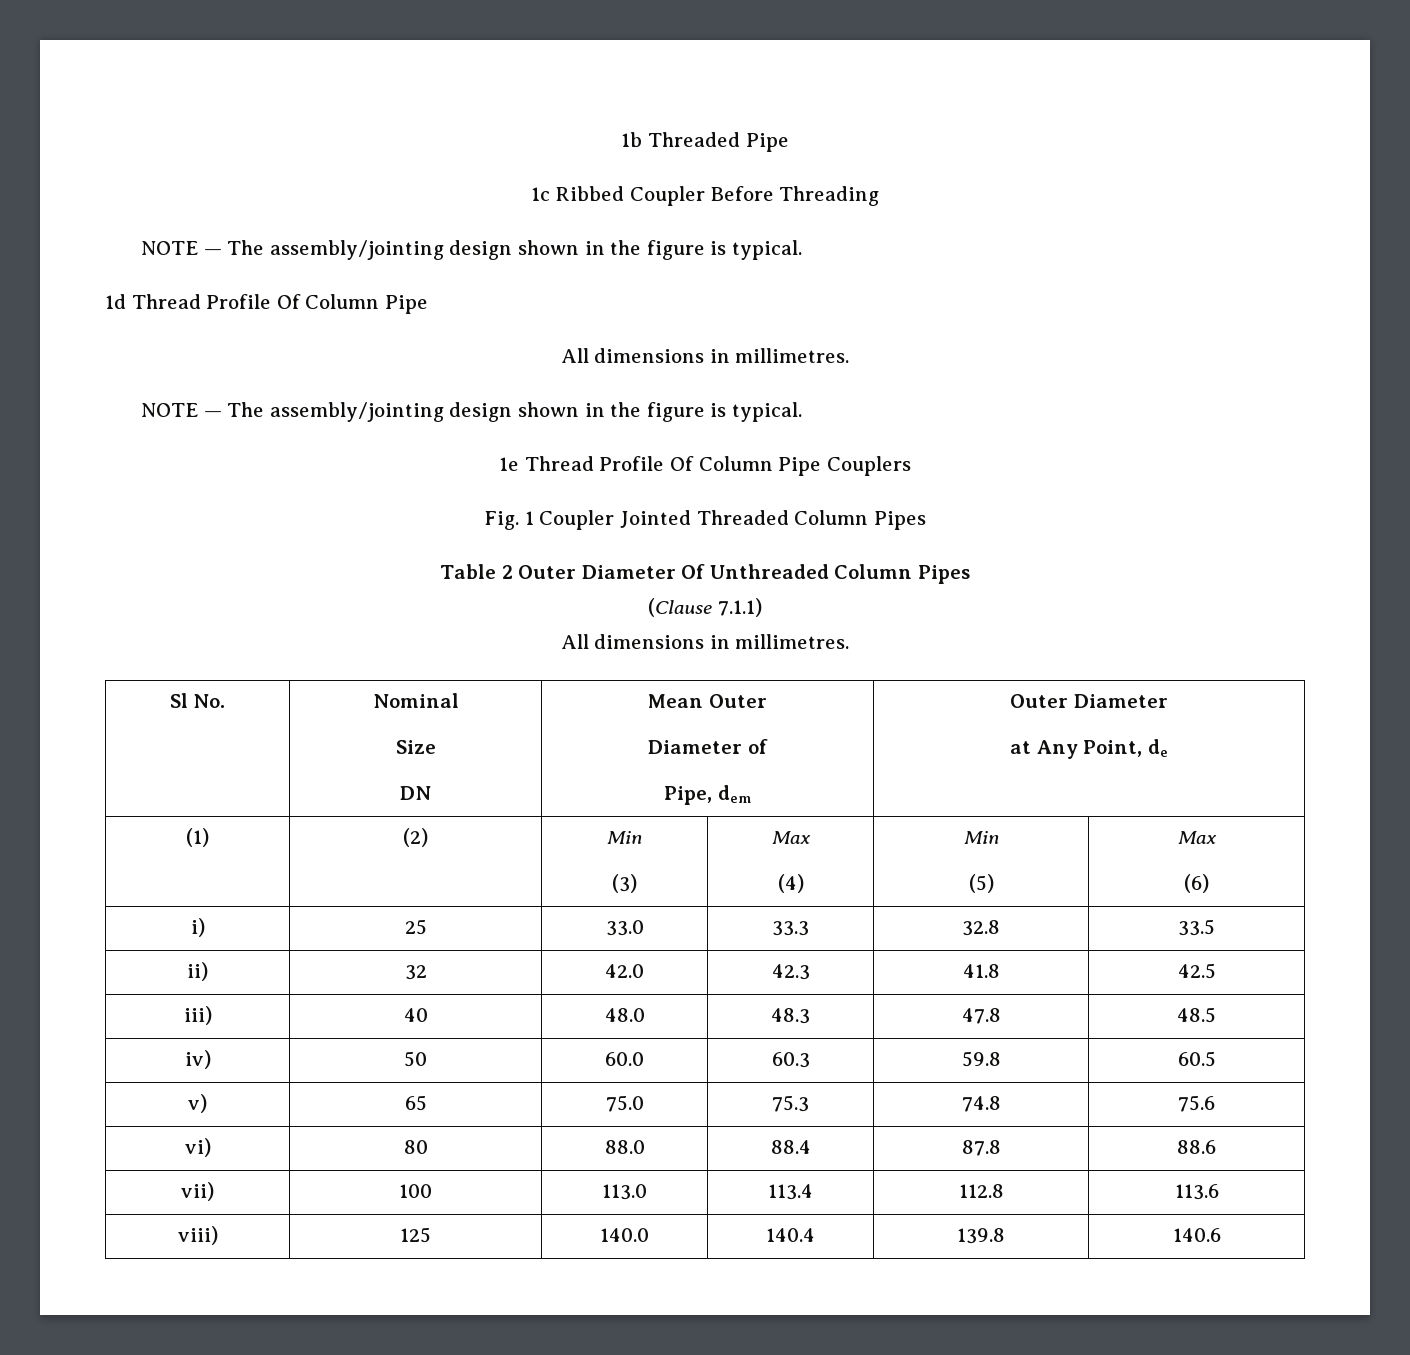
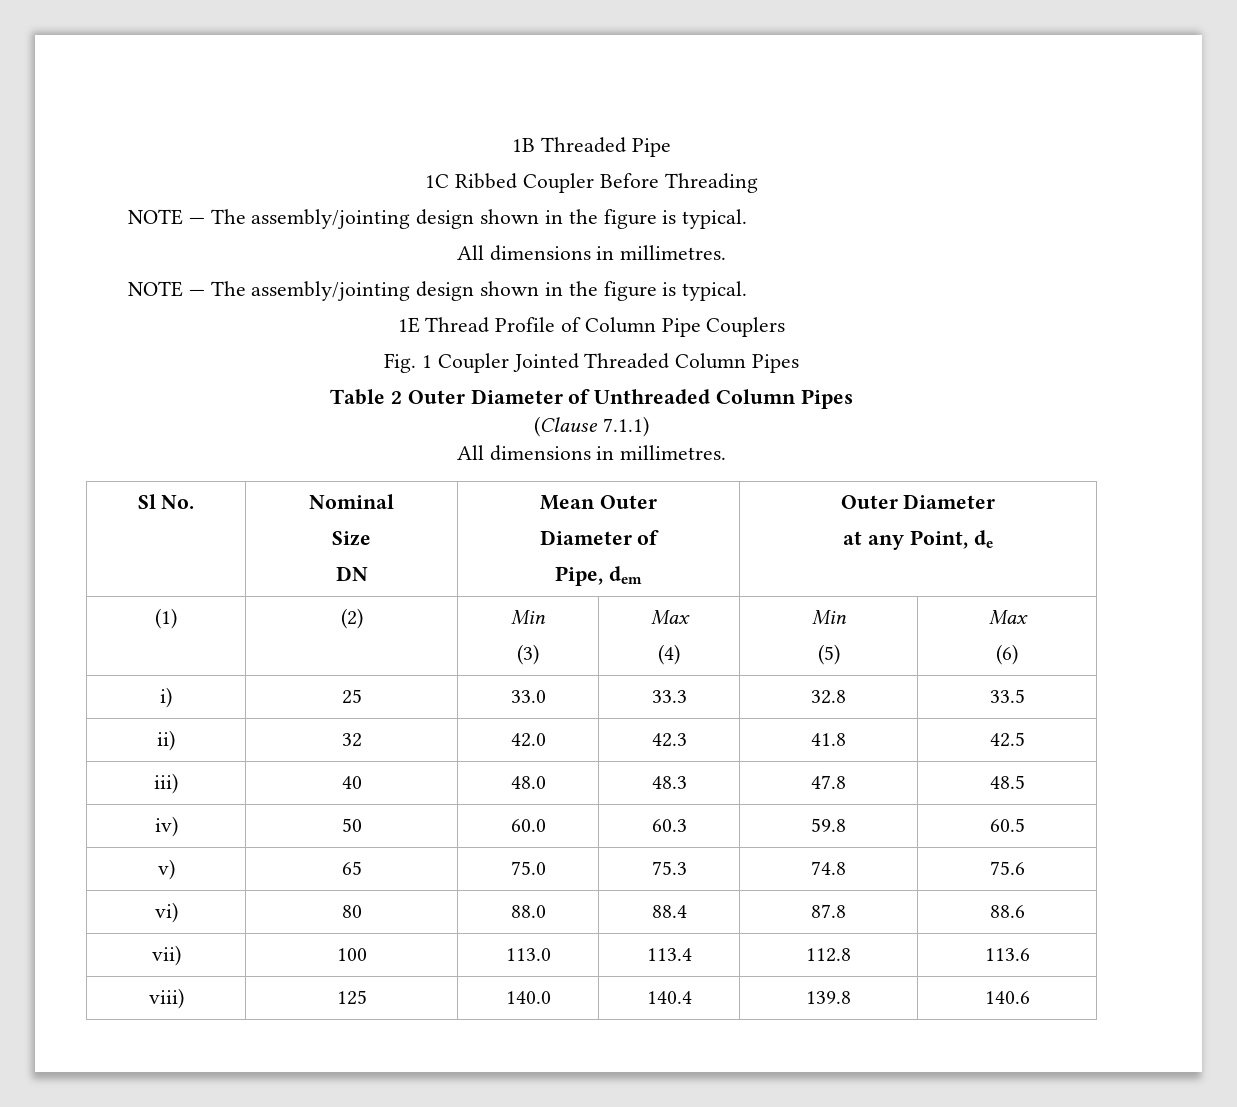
- 1b Threaded Pipe
+ 1B Threaded Pipe
- 1c Ribbed Coupler Before Threading
+ 1C Ribbed Coupler Before Threading
- 1d Thread Profile Of Column Pipe
- 1e Thread Profile Of Column Pipe Couplers
+ 1E Thread Profile of Column Pipe Couplers
- Table 2 Outer Diameter Of Unthreaded Column Pipes
+ Table 2 Outer Diameter of Unthreaded Column Pipes
  Sl No. | Nominal
  Size
  DN | Mean Outer
  Diameter of
  Pipe, dem | Outer Diameter
- at Any Point, de
+ at any Point, de

